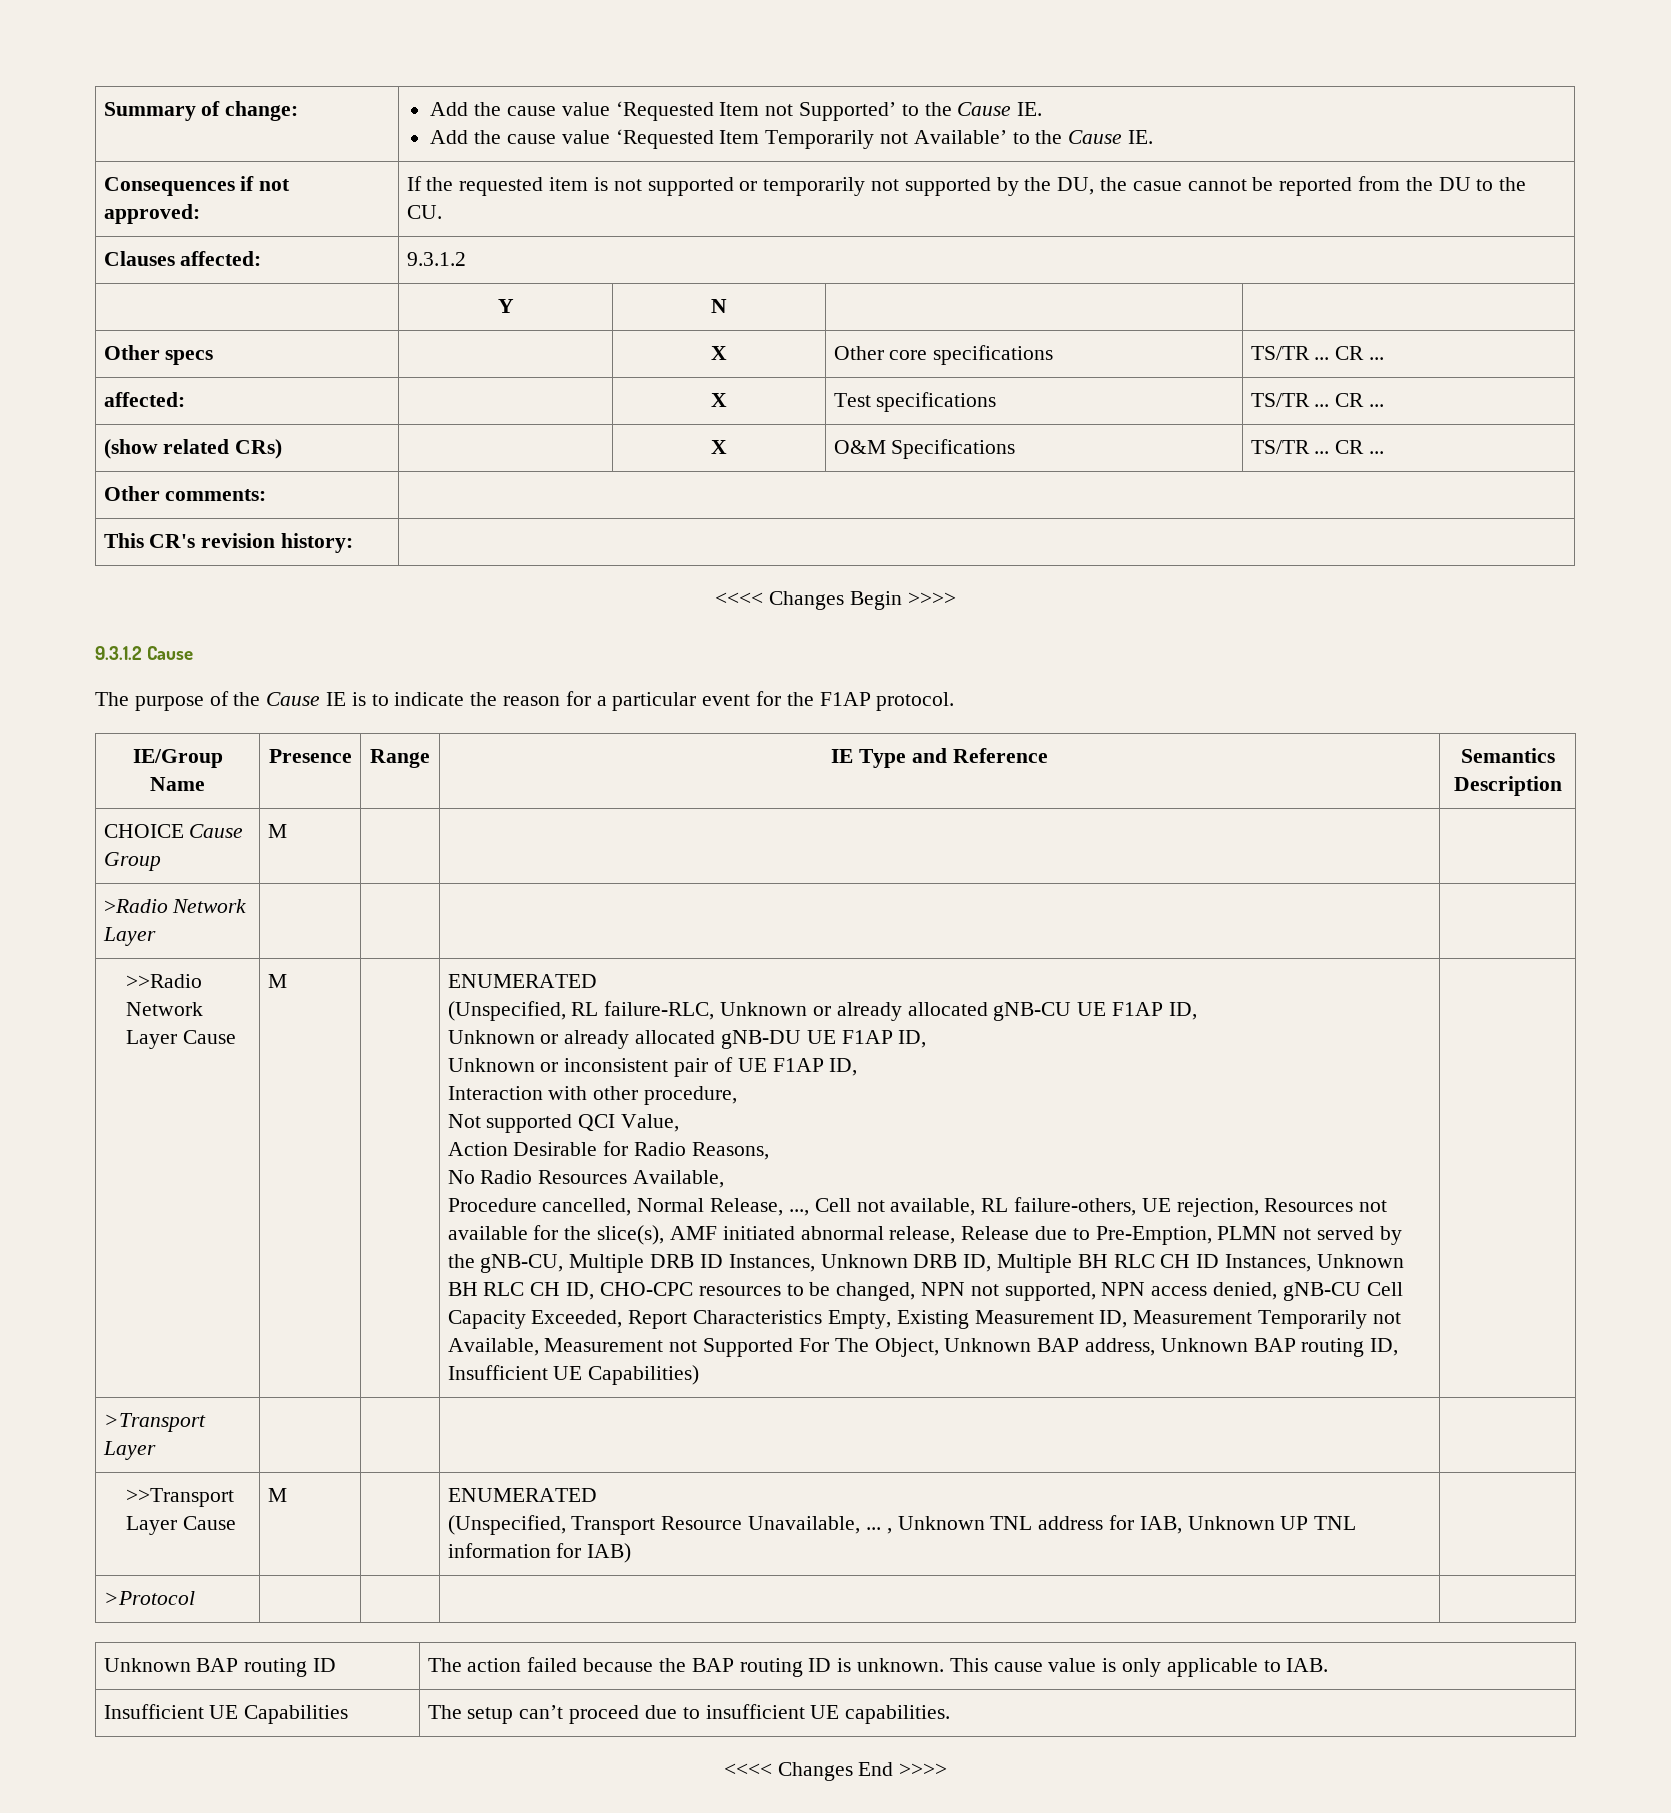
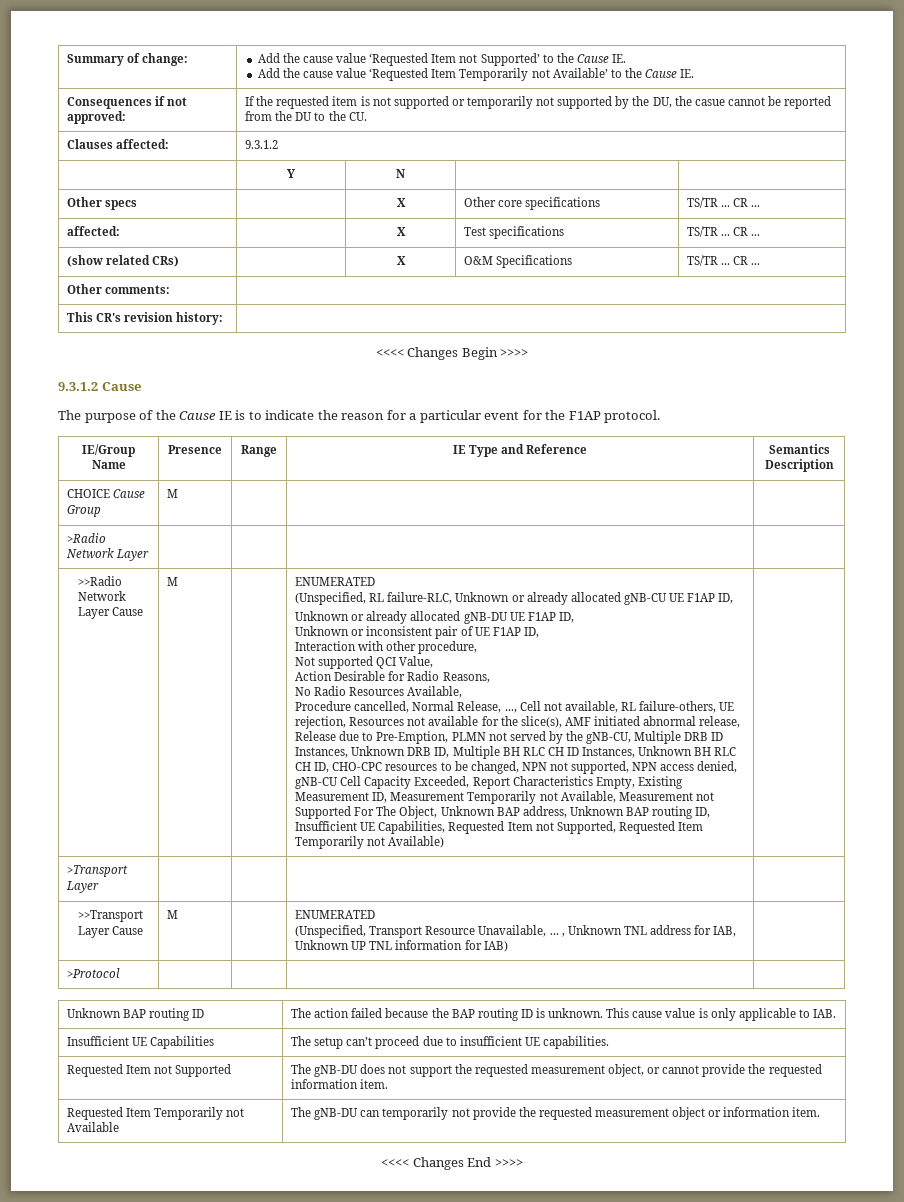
- Procedure cancelled, Normal Release, ..., Cell not available, RL failure-others, UE rejection, Resources not available for the slice(s), AMF initiated abnormal release, Release due to Pre-Emption, PLMN not served by the gNB-CU, Multiple DRB ID Instances, Unknown DRB ID, Multiple BH RLC CH ID Instances, Unknown BH RLC CH ID, CHO-CPC resources to be changed, NPN not supported, NPN access denied, gNB-CU Cell Capacity Exceeded, Report Characteristics Empty, Existing Measurement ID, Measurement Temporarily not Available, Measurement not Supported For The Object, Unknown BAP address, Unknown BAP routing ID, Insufficient UE Capabilities)
+ Procedure cancelled, Normal Release, ..., Cell not available, RL failure-others, UE rejection, Resources not available for the slice(s), AMF initiated abnormal release, Release due to Pre-Emption, PLMN not served by the gNB-CU, Multiple DRB ID Instances, Unknown DRB ID, Multiple BH RLC CH ID Instances, Unknown BH RLC CH ID, CHO-CPC resources to be changed, NPN not supported, NPN access denied, gNB-CU Cell Capacity Exceeded, Report Characteristics Empty, Existing Measurement ID, Measurement Temporarily not Available, Measurement not Supported For The Object, Unknown BAP address, Unknown BAP routing ID, Insufficient UE Capabilities, Requested Item not Supported, Requested Item Temporarily not Available)
+ Requested Item not Supported | The gNB-DU does not support the requested measurement object, or cannot provide the requested information item.
+ Requested Item Temporarily not Available | The gNB-DU can temporarily not provide the requested measurement object or information item.

